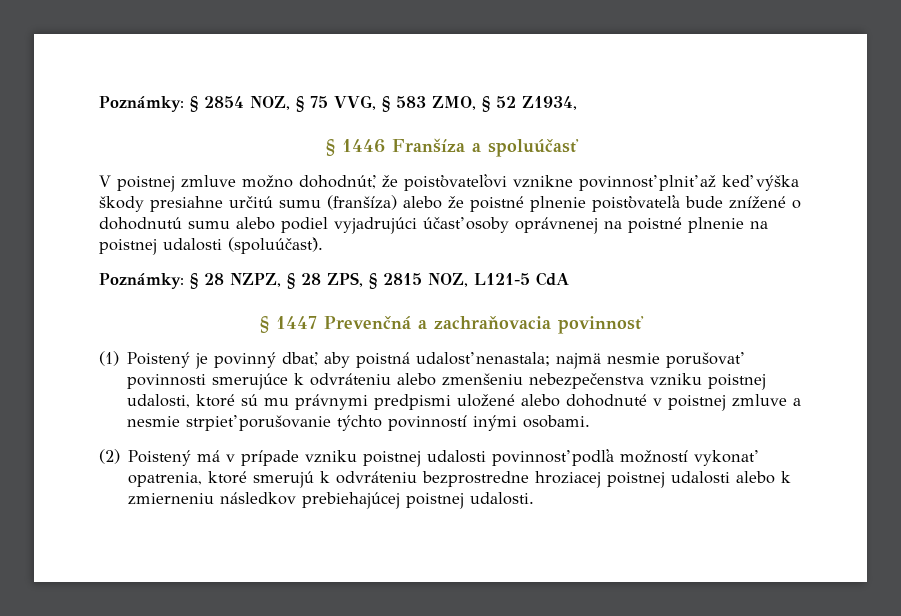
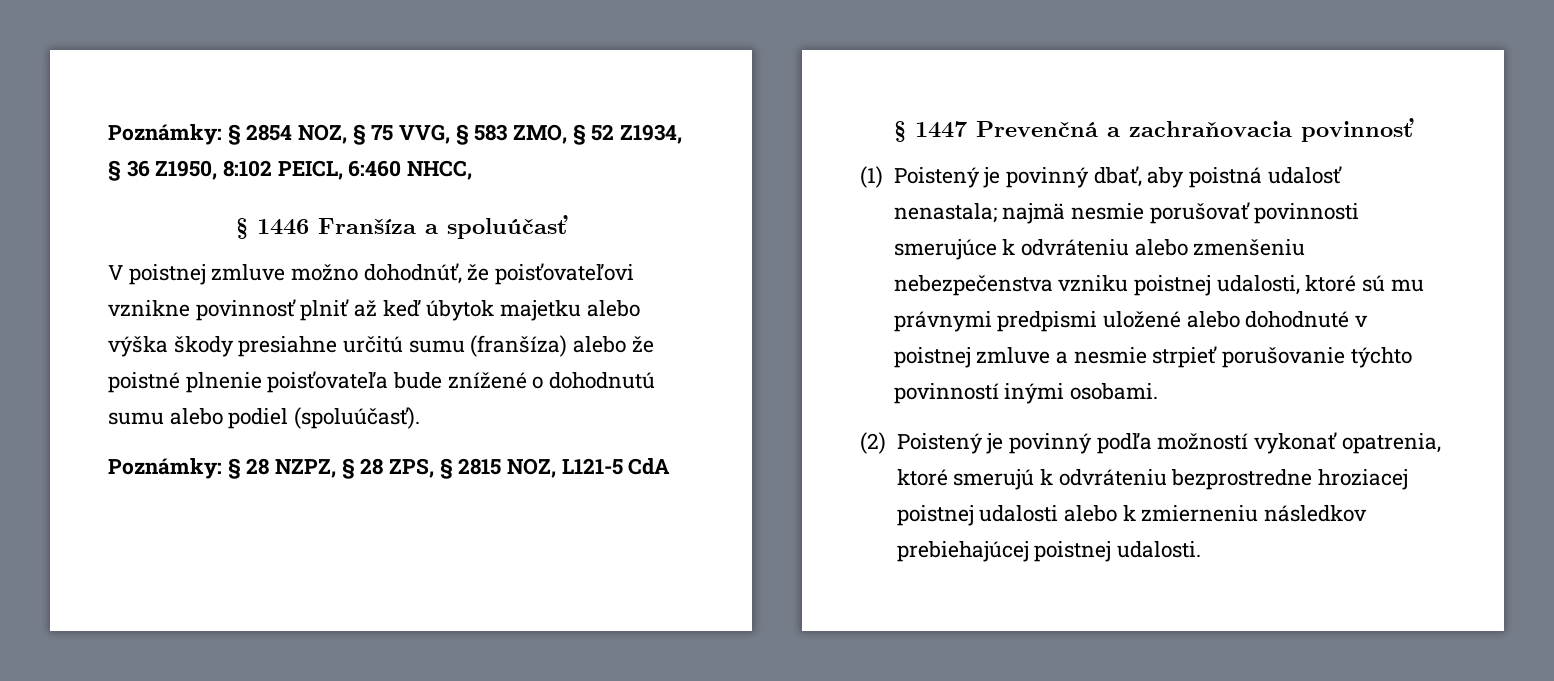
- Poznámky: § 2854 NOZ, § 75 VVG, § 583 ZMO, § 52 Z1934,
+ Poznámky: § 2854 NOZ, § 75 VVG, § 583 ZMO, § 52 Z1934, § 36 Z1950, 8:102 PEICL, 6:460 NHCC,
- V poistnej zmluve možno dohodnúť, že poisťovateľovi vznikne povinnosť plniť až keď výška škody presiahne určitú sumu (franšíza) alebo že poistné plnenie poisťovateľa bude znížené o dohodnutú sumu alebo podiel vyjadrujúci účasť osoby oprávnenej na poistné plnenie na poistnej udalosti (spoluúčasť).
+ V poistnej zmluve možno dohodnúť, že poisťovateľovi vznikne povinnosť plniť až keď úbytok majetku alebo výška škody presiahne určitú sumu (franšíza) alebo že poistné plnenie poisťovateľa bude znížené o dohodnutú sumu alebo podiel (spoluúčasť).
- (2) Poistený má v prípade vzniku poistnej udalosti povinnosť podľa možností vykonať opatrenia, ktoré smerujú k odvráteniu bezprostredne hroziacej poistnej udalosti alebo k zmierneniu následkov prebiehajúcej poistnej udalosti.
+ (2) Poistený je povinný podľa možností vykonať opatrenia, ktoré smerujú k odvráteniu bezprostredne hroziacej poistnej udalosti alebo k zmierneniu následkov prebiehajúcej poistnej udalosti.

